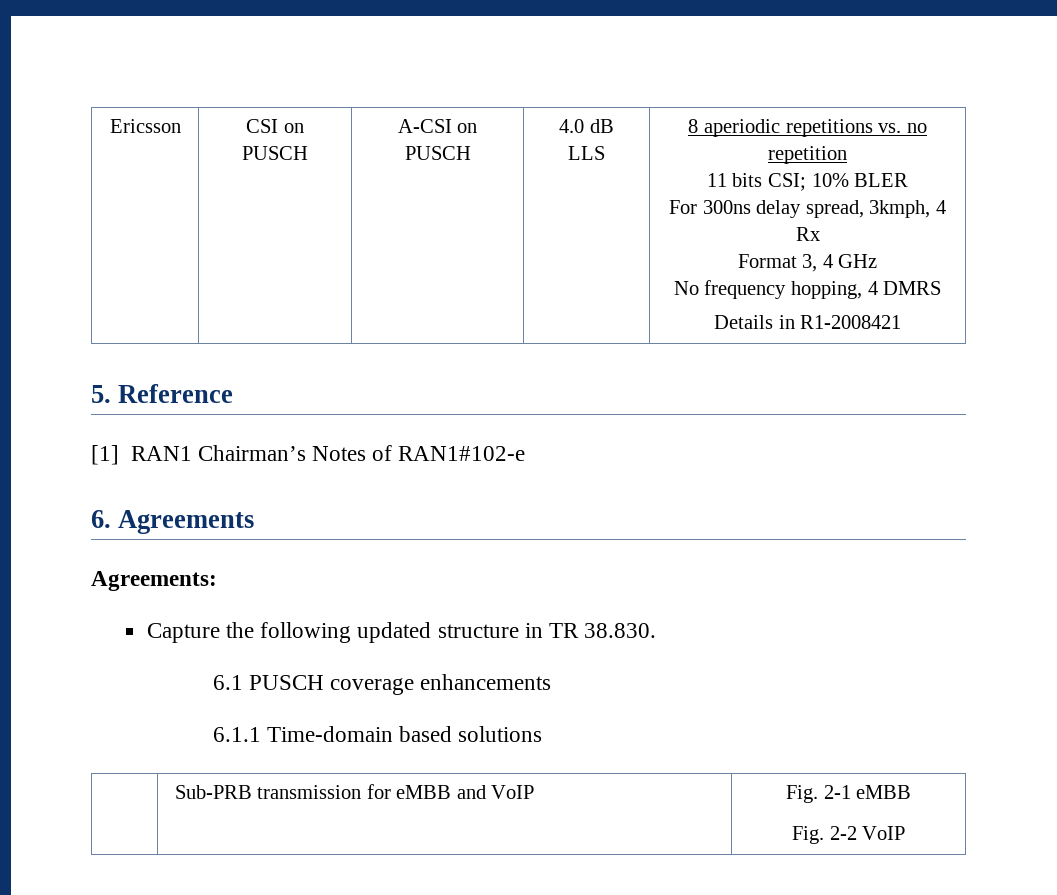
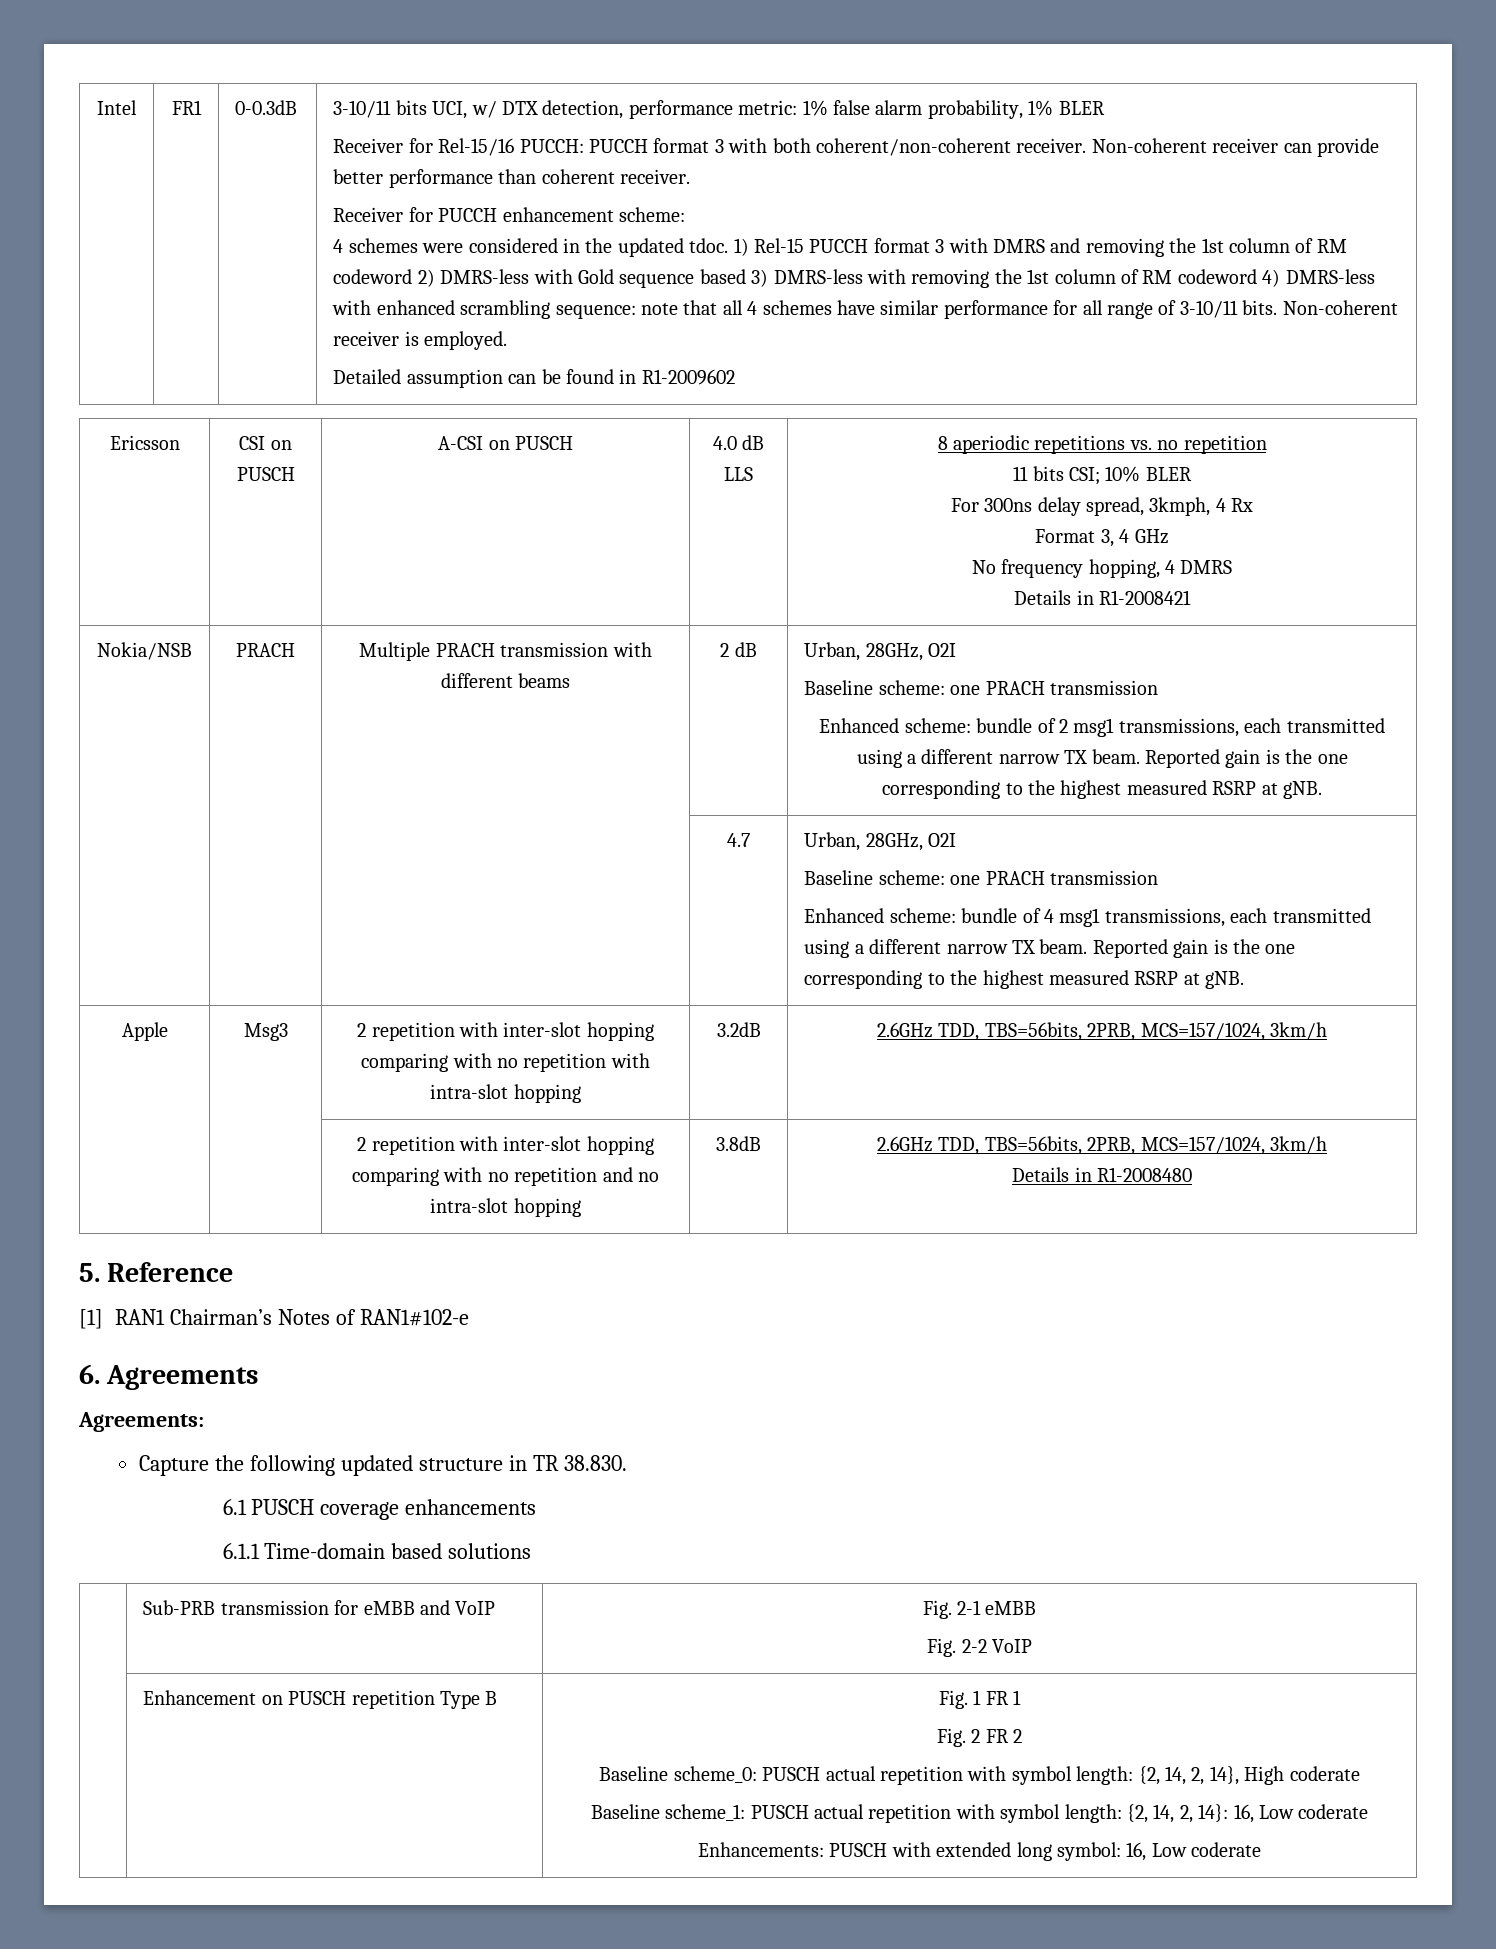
+ Intel | FR1 | 0-0.3dB | 3-10/11 bits UCI, w/ DTX detection, performance metric: 1% false alarm probability, 1% BLER
+ Receiver for Rel-15/16 PUCCH: PUCCH format 3 with both coherent/non-coherent receiver. Non-coherent receiver can provide better performance than coherent receiver.
+ Receiver for PUCCH enhancement scheme:
+ 4 schemes were considered in the updated tdoc. 1) Rel-15 PUCCH format 3 with DMRS and removing the 1st column of RM codeword 2) DMRS-less with Gold sequence based 3) DMRS-less with removing the 1st column of RM codeword 4) DMRS-less with enhanced scrambling sequence: note that all 4 schemes have similar performance for all range of 3-10/11 bits. Non-coherent receiver is employed.
+ Detailed assumption can be found in R1-2009602
+ Nokia/NSB | PRACH | Multiple PRACH transmission with different beams | 2 dB | Urban, 28GHz, O2I
+ Baseline scheme: one PRACH transmission
+ Enhanced scheme: bundle of 2 msg1 transmissions, each transmitted using a different narrow TX beam. Reported gain is the one corresponding to the highest measured RSRP at gNB.
+ | | | 4.7 | Urban, 28GHz, O2I
+ Baseline scheme: one PRACH transmission
+ Enhanced scheme: bundle of 4 msg1 transmissions, each transmitted using a different narrow TX beam. Reported gain is the one corresponding to the highest measured RSRP at gNB.
+ Apple | Msg3 | 2 repetition with inter-slot hopping comparing with no repetition with intra-slot hopping | 3.2dB | 2.6GHz TDD, TBS=56bits, 2PRB, MCS=157/1024, 3km/h
+ | | 2 repetition with inter-slot hopping comparing with no repetition and no intra-slot hopping | 3.8dB | 2.6GHz TDD, TBS=56bits, 2PRB, MCS=157/1024, 3km/h
+ Details in R1-2008480
+ Enhancement on PUSCH repetition Type B | Fig. 1 FR 1
+ Fig. 2 FR 2
+ Baseline scheme_0: PUSCH actual repetition with symbol length: {2, 14, 2, 14}, High coderate
+ Baseline scheme_1: PUSCH actual repetition with symbol length: {2, 14, 2, 14}: 16, Low coderate
+ Enhancements: PUSCH with extended long symbol: 16, Low coderate

